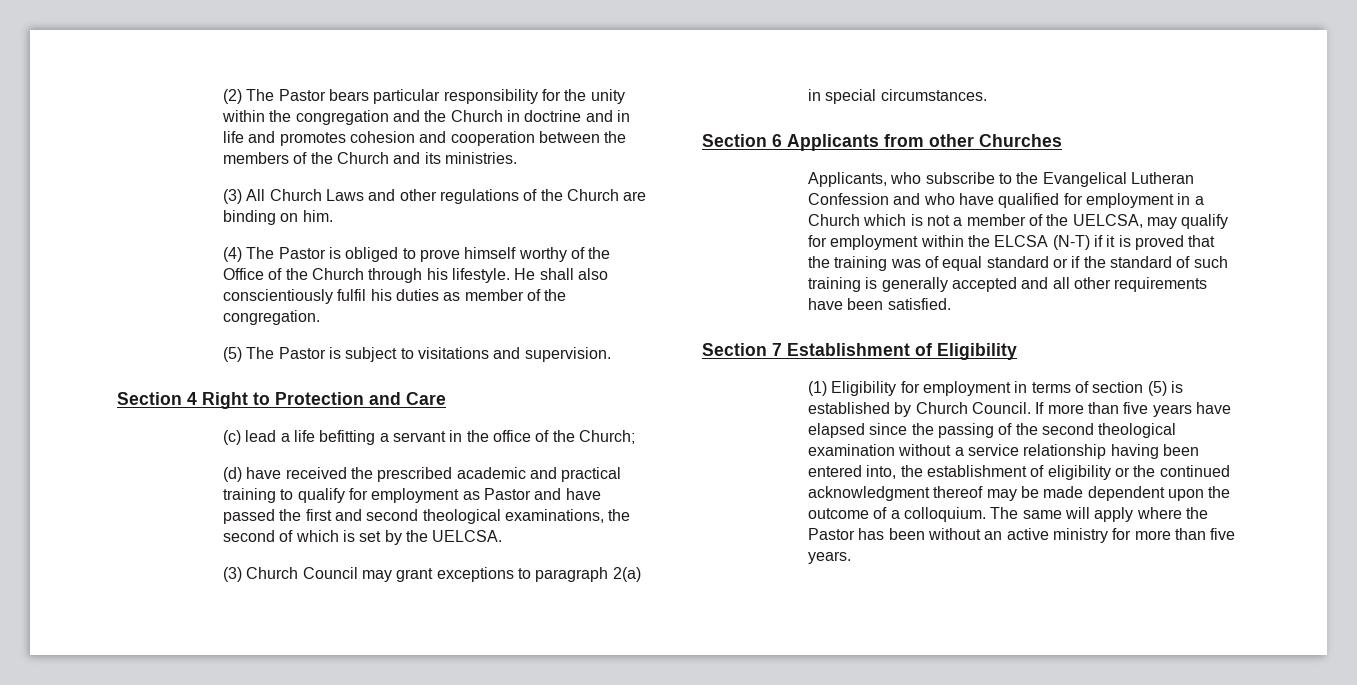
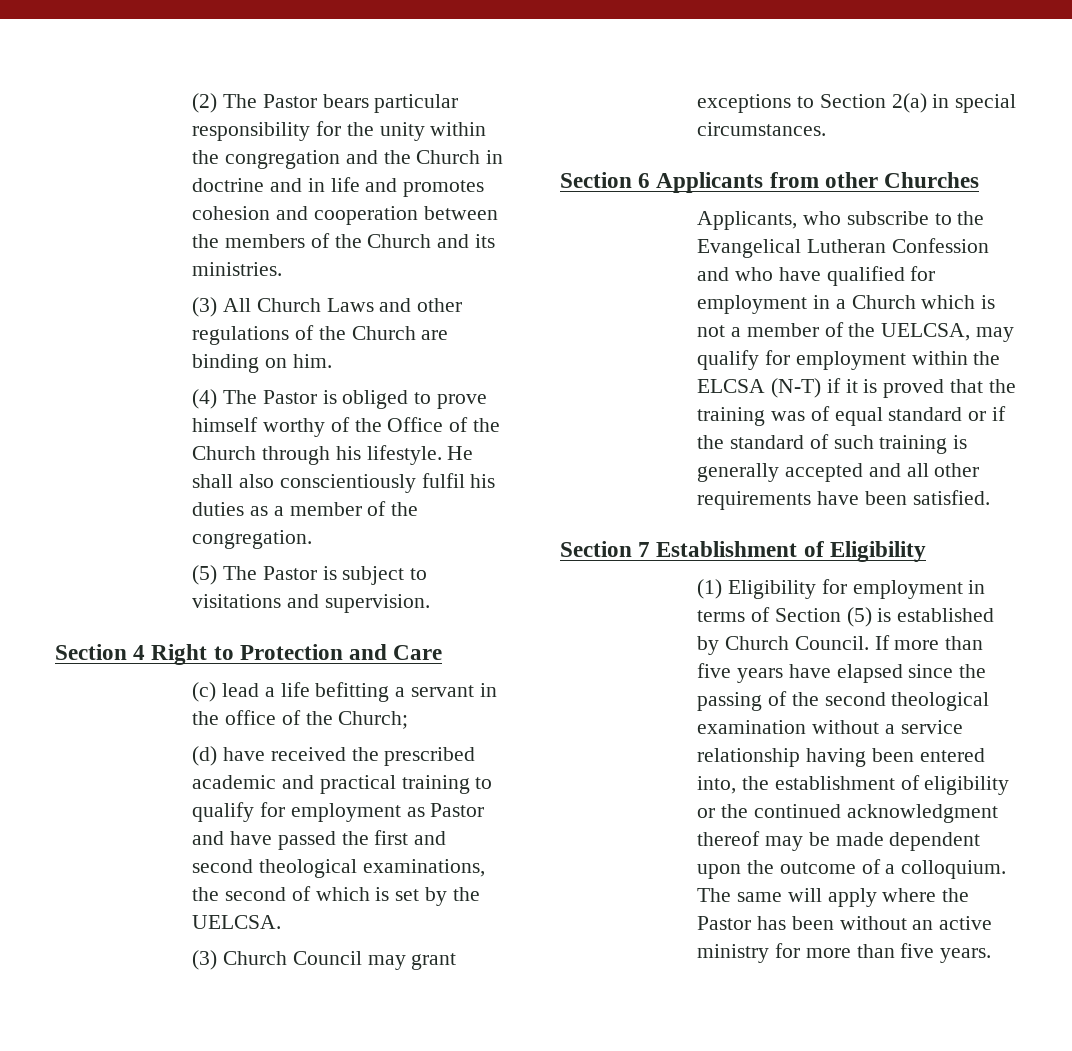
- He shall also conscientiously fulfil his duties as member of the congregation.
+ He shall also conscientiously fulfil his duties as a member of the congregation.
- (3) Church Council may grant exceptions to paragraph 2(a) in special circumstances.
+ (3) Church Council may grant exceptions to Section 2(a) in special circumstances.
- (1) Eligibility for employment in terms of section (5) is established by Church Council.
+ (1) Eligibility for employment in terms of Section (5) is established by Church Council.

